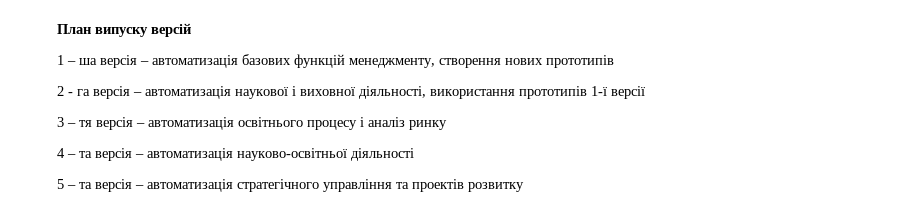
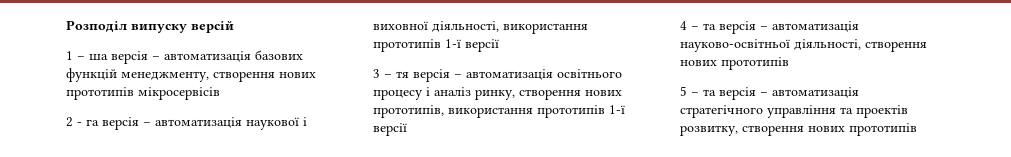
- План випуску версій
+ Розподіл випуску версій
- 1 – ша версія – автоматизація базових функцій менеджменту, створення нових прототипів
+ 1 – ша версія – автоматизація базових функцій менеджменту, створення нових прототипів мікросервісів
- 3 – тя версія – автоматизація освітнього процесу і аналіз ринку
+ 3 – тя версія – автоматизація освітнього процесу і аналіз ринку, створення нових прототипів, використання прототипів 1-ї версії
- 4 – та версія – автоматизація науково-освітньої діяльності
+ 4 – та версія – автоматизація науково-освітньої діяльності, створення нових прототипів
- 5 – та версія – автоматизація стратегічного управління та проектів розвитку
+ 5 – та версія – автоматизація стратегічного управління та проектів розвитку, створення нових прототипів

